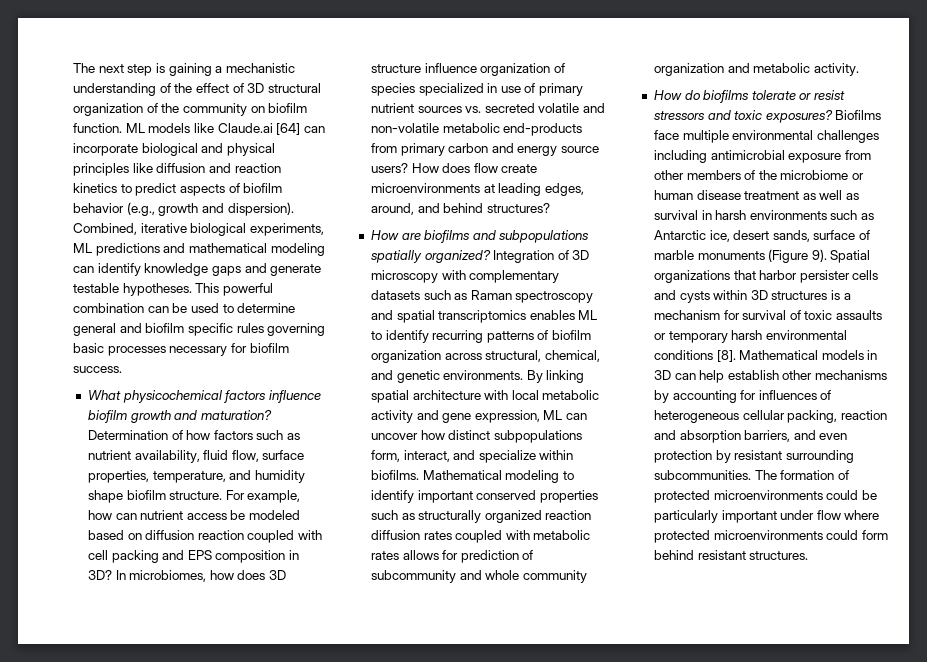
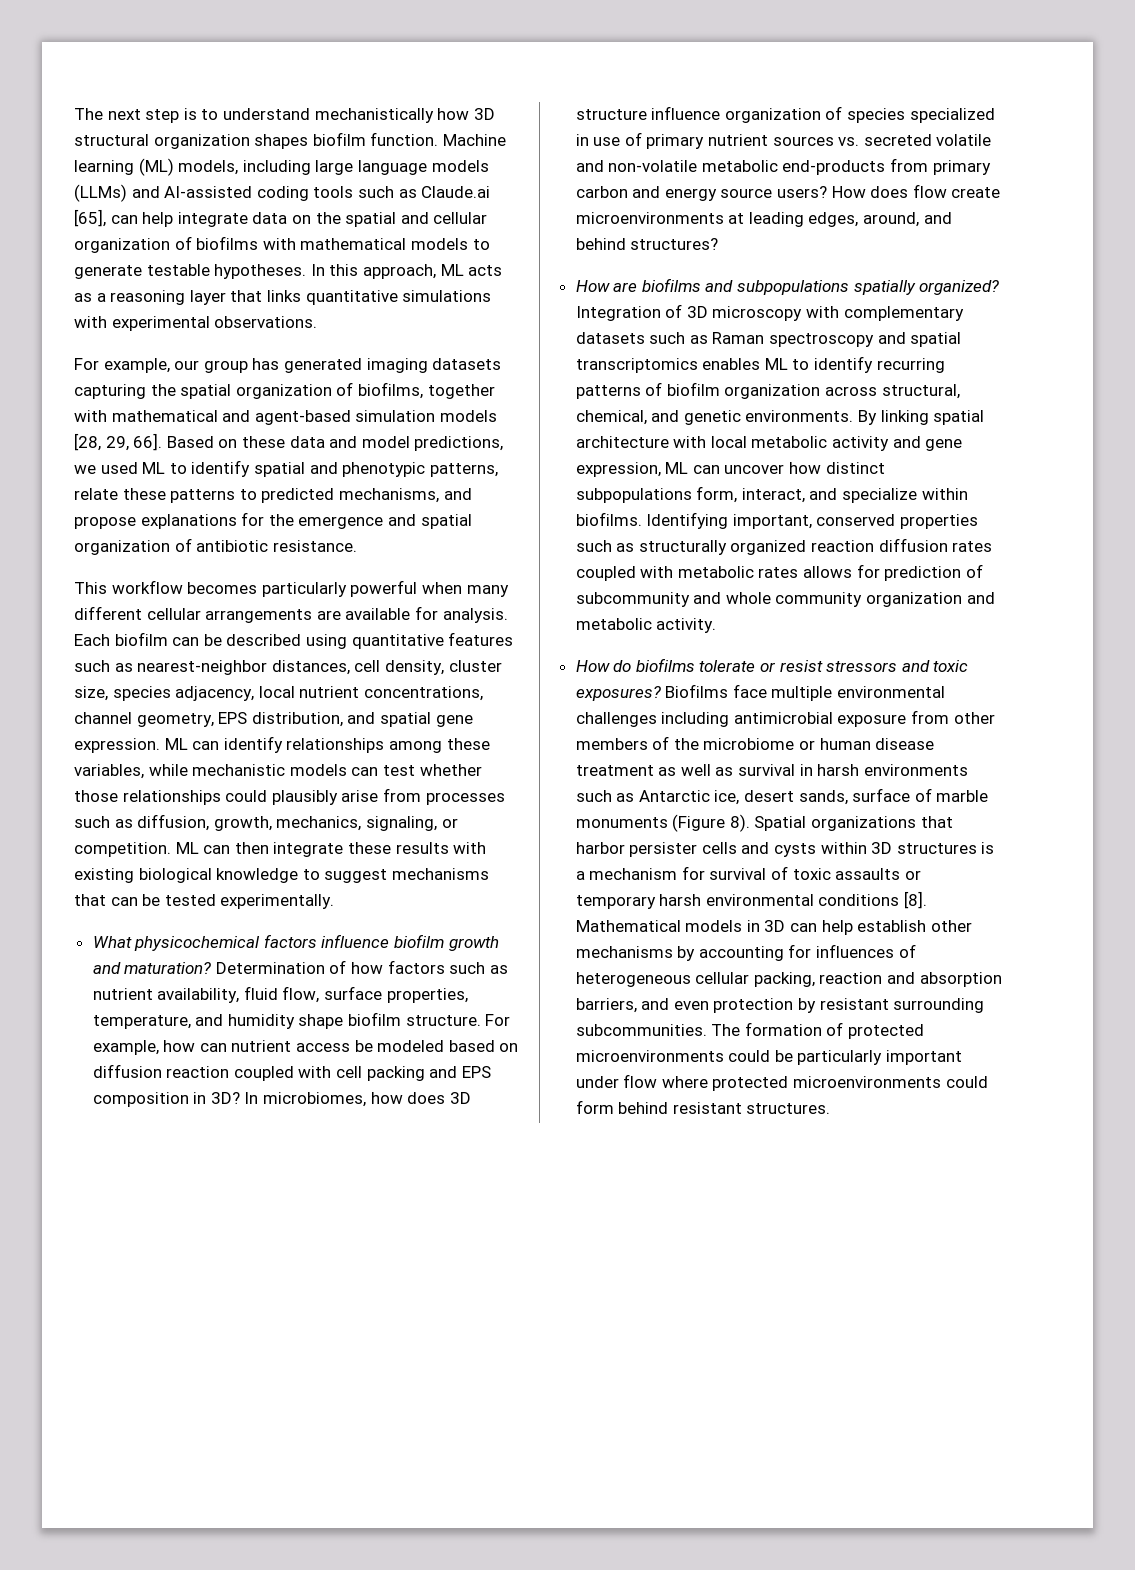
- The next step is gaining a mechanistic understanding of the effect of 3D structural organization of the community on biofilm function. ML models like Claude.ai [64] can incorporate biological and physical principles like diffusion and reaction kinetics to predict aspects of biofilm behavior (e.g., growth and dispersion). Combined, iterative biological experiments, ML predictions and mathematical modeling can identify knowledge gaps and generate testable hypotheses. This powerful combination can be used to determine general and biofilm specific rules governing basic processes necessary for biofilm success.
+ The next step is to understand mechanistically how 3D structural organization shapes biofilm function. Machine learning (ML) models, including large language models (LLMs) and AI-assisted coding tools such as Claude.ai [65], can help integrate data on the spatial and cellular organization of biofilms with mathematical models to generate testable hypotheses. In this approach, ML acts as a reasoning layer that links quantitative simulations with experimental observations.
+ For example, our group has generated imaging datasets capturing the spatial organization of biofilms, together with mathematical and agent-based simulation models [28, 29, 66]. Based on these data and model predictions, we used ML to identify spatial and phenotypic patterns, relate these patterns to predicted mechanisms, and propose explanations for the emergence and spatial organization of antibiotic resistance.
+ This workflow becomes particularly powerful when many different cellular arrangements are available for analysis. Each biofilm can be described using quantitative features such as nearest-neighbor distances, cell density, cluster size, species adjacency, local nutrient concentrations, channel geometry, EPS distribution, and spatial gene expression. ML can identify relationships among these variables, while mechanistic models can test whether those relationships could plausibly arise from processes such as diffusion, growth, mechanics, signaling, or competition. ML can then integrate these results with existing biological knowledge to suggest mechanisms that can be tested experimentally.
- Mathematical modeling to identify important conserved properties such as structurally organized reaction diffusion rates coupled with metabolic rates allows for prediction of subcommunity and whole community organization and metabolic activity.
+ Identifying important, conserved properties such as structurally organized reaction diffusion rates coupled with metabolic rates allows for prediction of subcommunity and whole community organization and metabolic activity.
- Biofilms face multiple environmental challenges including antimicrobial exposure from other members of the microbiome or human disease treatment as well as survival in harsh environments such as Antarctic ice, desert sands, surface of marble monuments (Figure 9).
+ Biofilms face multiple environmental challenges including antimicrobial exposure from other members of the microbiome or human disease treatment as well as survival in harsh environments such as Antarctic ice, desert sands, surface of marble monuments (Figure 8).

